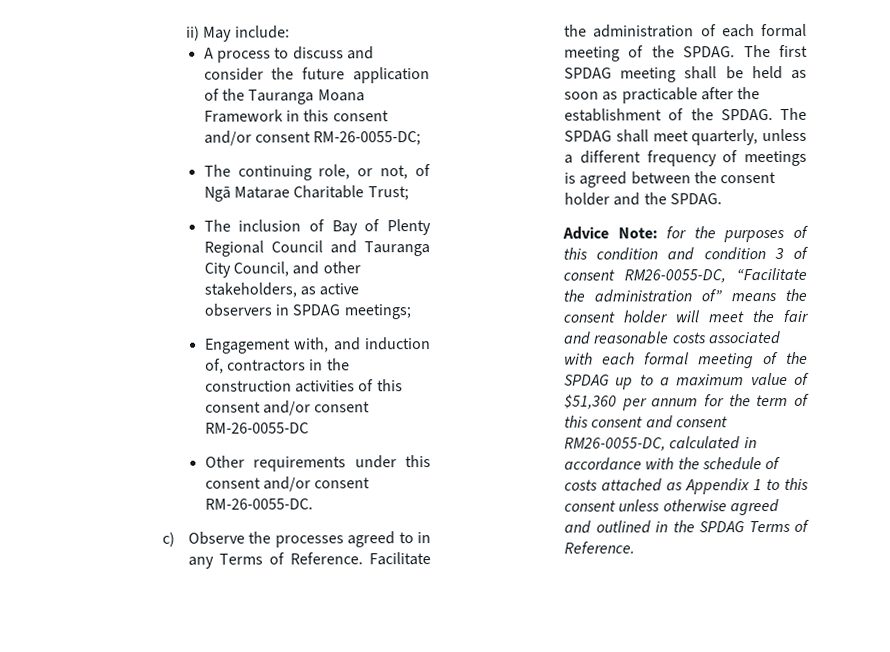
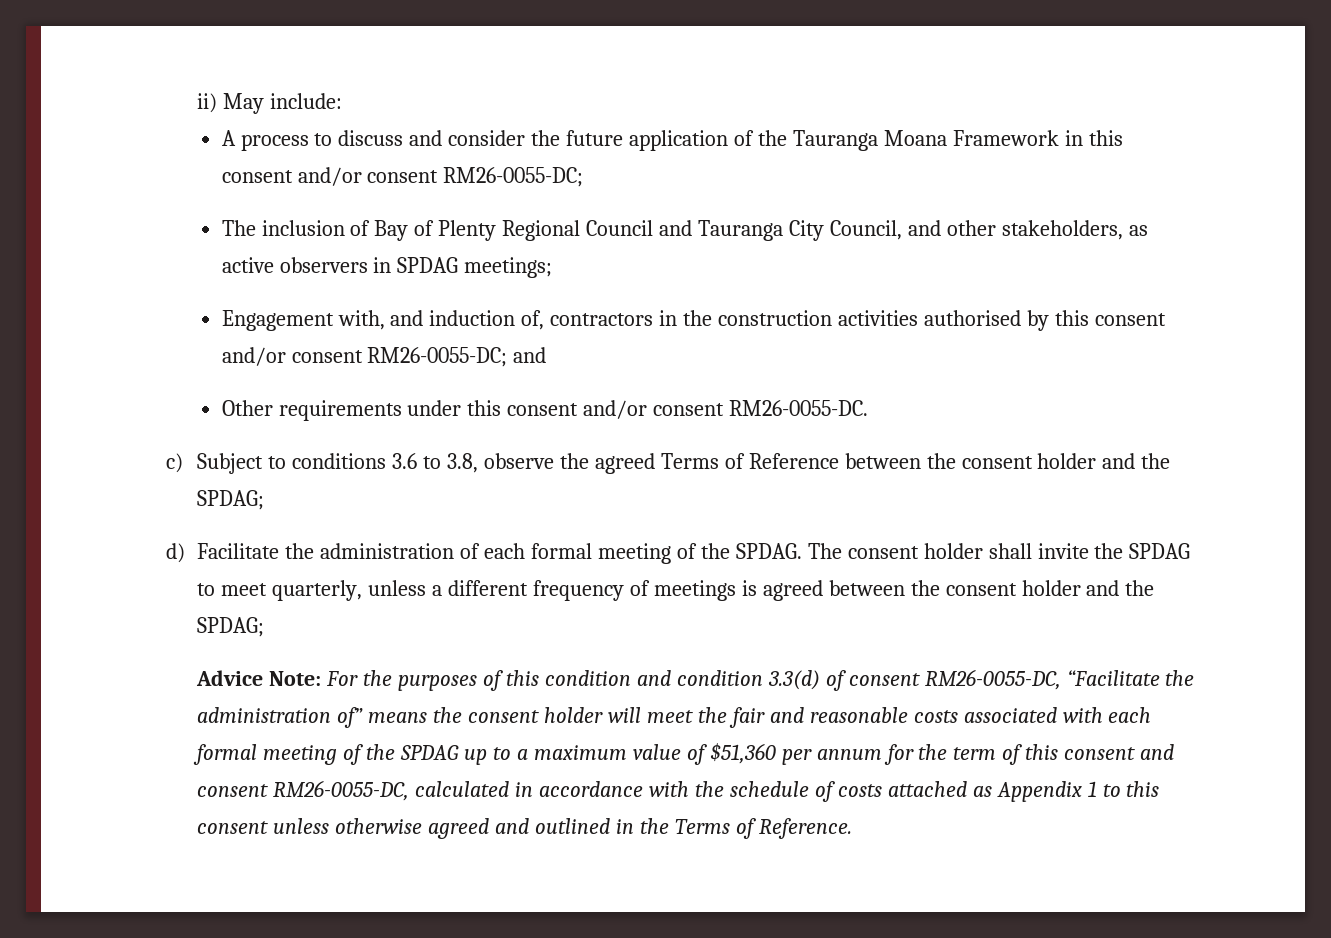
- A process to discuss and consider the future application of the Tauranga Moana Framework in this consent and/or consent RM-26-0055-DC;
- The continuing role, or not, of Ngā Matarae Charitable Trust;
+ A process to discuss and consider the future application of the Tauranga Moana Framework in this consent and/or consent RM26-0055-DC;
- Engagement with, and induction of, contractors in the construction activities of this consent and/or consent RM-26-0055-DC
+ Engagement with, and induction of, contractors in the construction activities authorised by this consent and/or consent RM26-0055-DC; and
- Other requirements under this consent and/or consent RM-26-0055-DC.
+ Other requirements under this consent and/or consent RM26-0055-DC.
- c) Observe the processes agreed to in any Terms of Reference. Facilitate the administration of each formal meeting of the SPDAG.
+ c) Subject to conditions 3.6 to 3.8, observe the agreed Terms of Reference between the consent holder and the SPDAG;
+ d) Facilitate the administration of each formal meeting of the SPDAG.
- The first SPDAG meeting shall be held as soon as practicable after the establishment of the SPDAG. The SPDAG shall meet quarterly, unless a different frequency of meetings is agreed between the consent holder and the SPDAG.
+ The consent holder shall invite the SPDAG to meet quarterly, unless a different frequency of meetings is agreed between the consent holder and the SPDAG;
- for the purposes of this condition and condition 3 of consent RM26-0055-DC, “Facilitate the administration of” means the consent holder will meet the fair and reasonable costs associated with each formal meeting of the SPDAG up to a maximum value of $51,360 per annum for the term of this consent and consent RM26-0055-DC, calculated in accordance with the schedule of costs attached as Appendix 1 to this consent unless otherwise agreed and outlined in the SPDAG Terms of Reference.
+ For the purposes of this condition and condition 3.3(d) of consent RM26-0055-DC, “Facilitate the administration of” means the consent holder will meet the fair and reasonable costs associated with each formal meeting of the SPDAG up to a maximum value of $51,360 per annum for the term of this consent and consent RM26-0055-DC, calculated in accordance with the schedule of costs attached as Appendix 1 to this consent unless otherwise agreed and outlined in the Terms of Reference.

